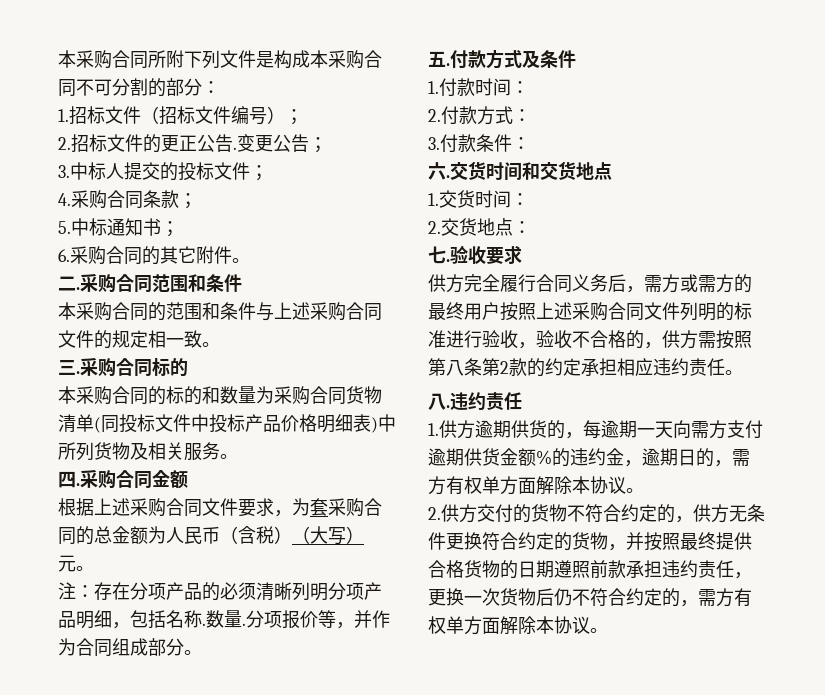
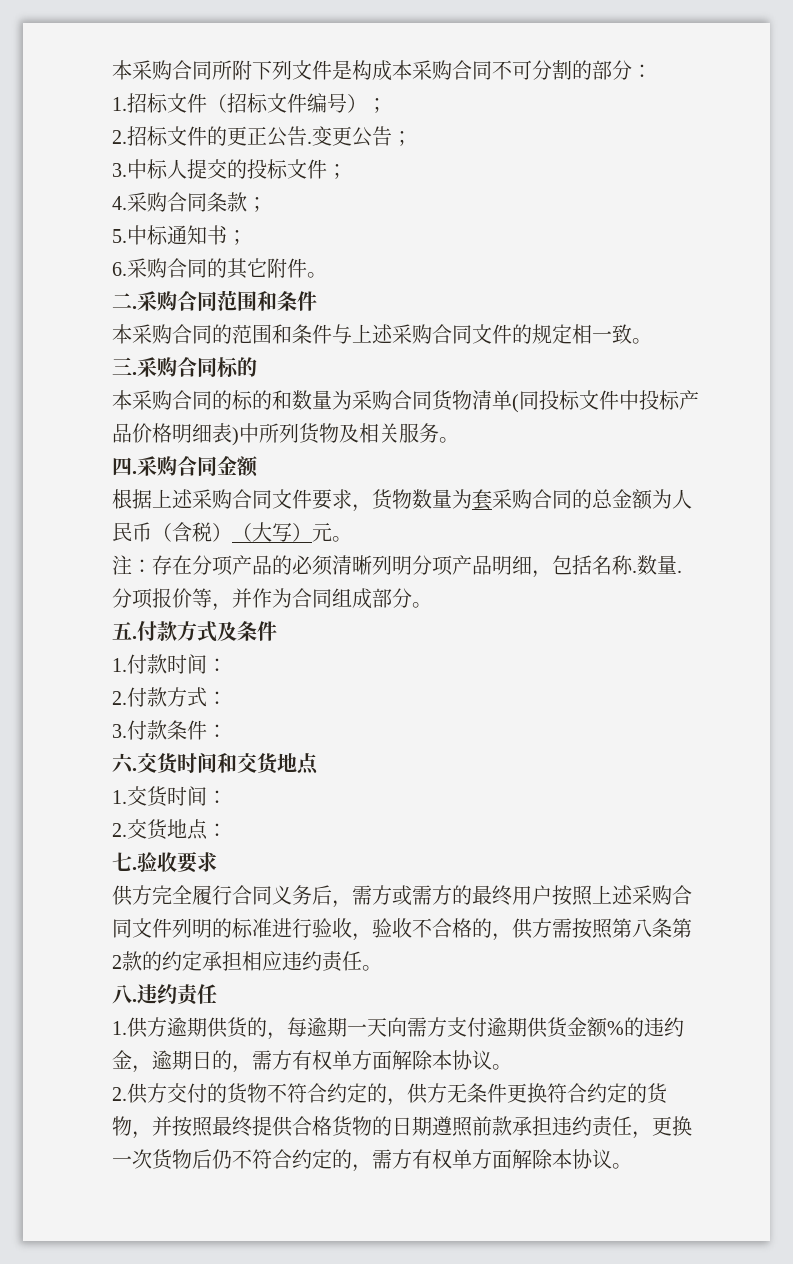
- 根据上述采购合同文件要求，为套采购合同的总金额为人民币（含税）（大写）元。
+ 根据上述采购合同文件要求，货物数量为套采购合同的总金额为人民币（含税）（大写）元。

